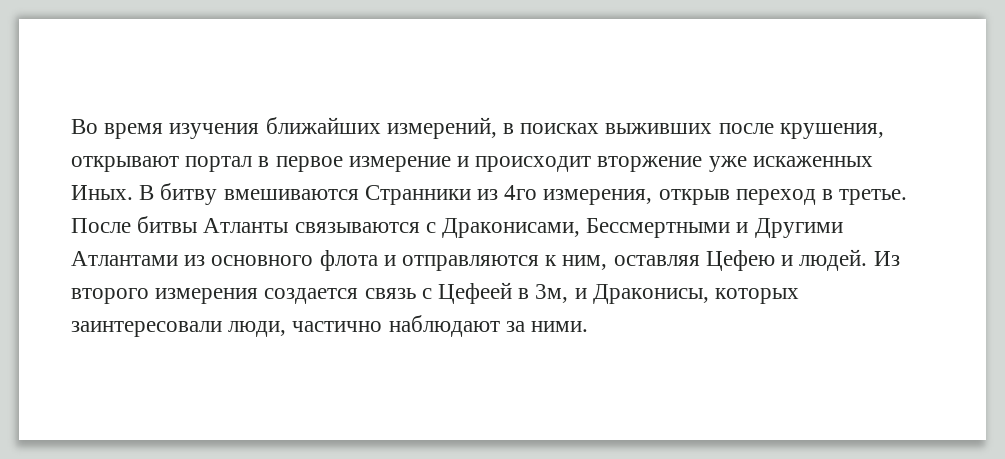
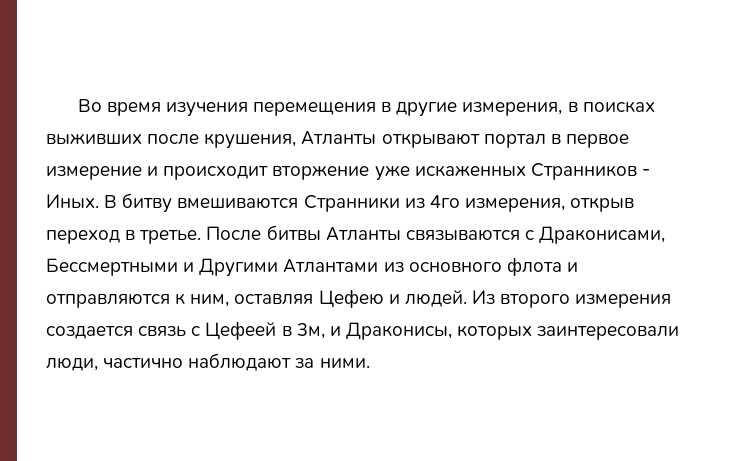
- Во время изучения ближайших измерений, в поисках выживших после крушения, открывают портал в первое измерение и происходит вторжение уже искаженных Иных.
+ Во время изучения перемещения в другие измерения, в поисках выживших после крушения, Атланты открывают портал в первое измерение и происходит вторжение уже искаженных Странников - Иных.

